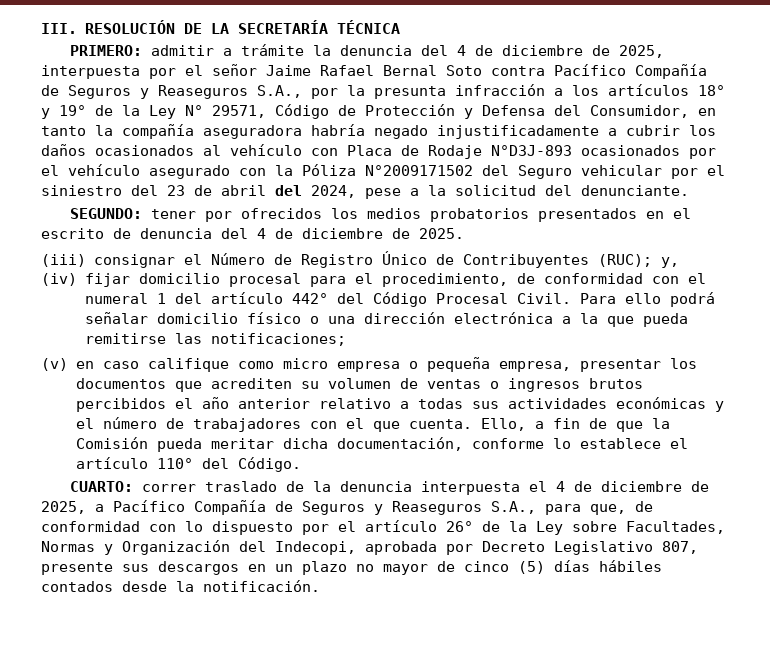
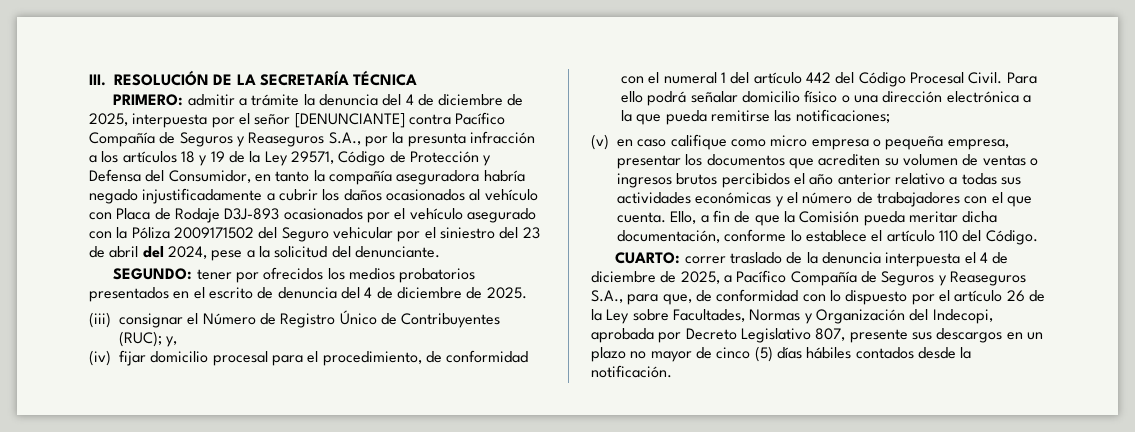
- admitir a trámite la denuncia del 4 de diciembre de 2025, interpuesta por el señor Jaime Rafael Bernal Soto contra Pacífico Compañía de Seguros y Reaseguros S.A., por la presunta infracción a los artículos 18° y 19° de la Ley N° 29571, Código de Protección y Defensa del Consumidor, en tanto la compañía aseguradora habría negado injustificadamente a cubrir los daños ocasionados al vehículo con Placa de Rodaje N°D3J-893 ocasionados por el vehículo asegurado con la Póliza N°2009171502 del Seguro vehicular por el siniestro del 23 de abril del 2024, pese a la solicitud del denunciante.
+ admitir a trámite la denuncia del 4 de diciembre de 2025, interpuesta por el señor [DENUNCIANTE] contra Pacífico Compañía de Seguros y Reaseguros S.A., por la presunta infracción a los artículos 18 y 19 de la Ley 29571, Código de Protección y Defensa del Consumidor, en tanto la compañía aseguradora habría negado injustificadamente a cubrir los daños ocasionados al vehículo con Placa de Rodaje D3J-893 ocasionados por el vehículo asegurado con la Póliza 2009171502 del Seguro vehicular por el siniestro del 23 de abril del 2024, pese a la solicitud del denunciante.
- (iv) fijar domicilio procesal para el procedimiento, de conformidad con el numeral 1 del artículo 442° del Código Procesal Civil.
+ (iv) fijar domicilio procesal para el procedimiento, de conformidad con el numeral 1 del artículo 442 del Código Procesal Civil.
- Ello, a fin de que la Comisión pueda meritar dicha documentación, conforme lo establece el artículo 110° del Código.
+ Ello, a fin de que la Comisión pueda meritar dicha documentación, conforme lo establece el artículo 110 del Código.
- correr traslado de la denuncia interpuesta el 4 de diciembre de 2025, a Pacífico Compañía de Seguros y Reaseguros S.A., para que, de conformidad con lo dispuesto por el artículo 26° de la Ley sobre Facultades, Normas y Organización del Indecopi, aprobada por Decreto Legislativo 807, presente sus descargos en un plazo no mayor de cinco (5) días hábiles contados desde la notificación.
+ correr traslado de la denuncia interpuesta el 4 de diciembre de 2025, a Pacífico Compañía de Seguros y Reaseguros S.A., para que, de conformidad con lo dispuesto por el artículo 26 de la Ley sobre Facultades, Normas y Organización del Indecopi, aprobada por Decreto Legislativo 807, presente sus descargos en un plazo no mayor de cinco (5) días hábiles contados desde la notificación.

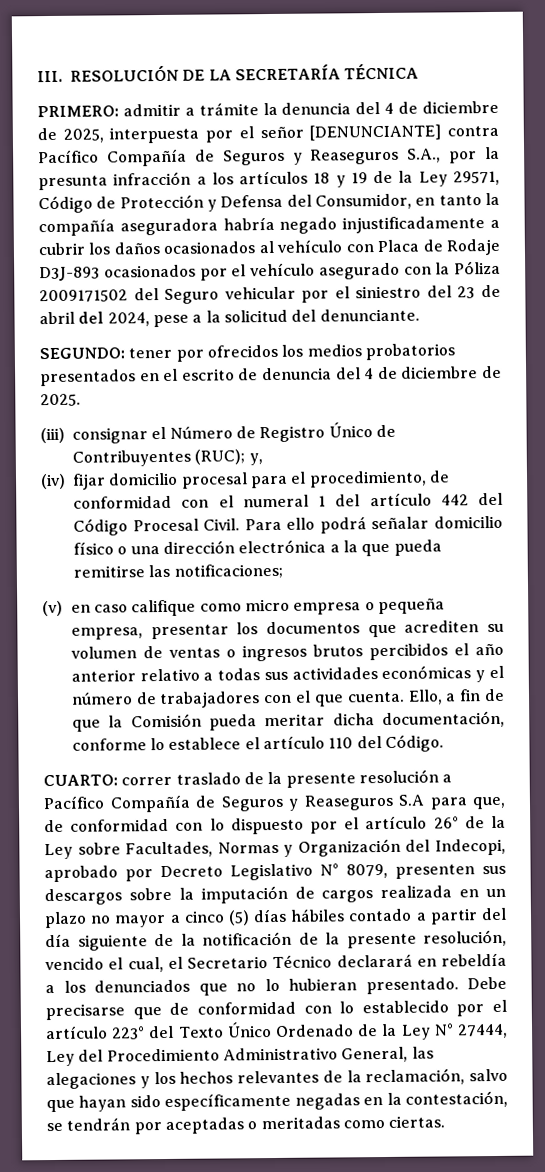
- CUARTO: correr traslado de la denuncia interpuesta el 4 de diciembre de 2025, a Pacífico Compañía de Seguros y Reaseguros S.A., para que, de conformidad con lo dispuesto por el artículo 26 de la Ley sobre Facultades, Normas y Organización del Indecopi, aprobada por Decreto Legislativo 807, presente sus descargos en un plazo no mayor de cinco (5) días hábiles contados desde la notificación.
+ CUARTO: correr traslado de la presente resolución a Pacífico Compañía de Seguros y Reaseguros S.A para que, de conformidad con lo dispuesto por el artículo 26° de la Ley sobre Facultades, Normas y Organización del Indecopi, aprobado por Decreto Legislativo N° 8079, presenten sus descargos sobre la imputación de cargos realizada en un plazo no mayor a cinco (5) días hábiles contado a partir del día siguiente de la notificación de la presente resolución, vencido el cual, el Secretario Técnico declarará en rebeldía a los denunciados que no lo hubieran presentado. Debe precisarse que de conformidad con lo establecido por el artículo 223° del Texto Único Ordenado de la Ley N° 27444, Ley del Procedimiento Administrativo General, las alegaciones y los hechos relevantes de la reclamación, salvo que hayan sido específicamente negadas en la contestación, se tendrán por aceptadas o meritadas como ciertas.

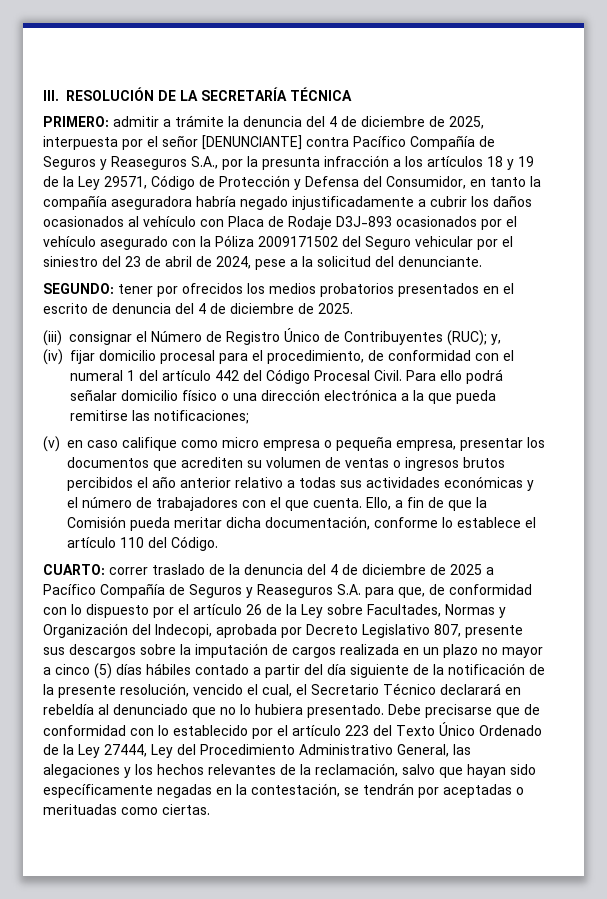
- admitir a trámite la denuncia del 4 de diciembre de 2025, interpuesta por el señor [DENUNCIANTE] contra Pacífico Compañía de Seguros y Reaseguros S.A., por la presunta infracción a los artículos 18 y 19 de la Ley 29571, Código de Protección y Defensa del Consumidor, en tanto la compañía aseguradora habría negado injustificadamente a cubrir los daños ocasionados al vehículo con Placa de Rodaje D3J-893 ocasionados por el vehículo asegurado con la Póliza 2009171502 del Seguro vehicular por el siniestro del 23 de abril del 2024, pese a la solicitud del denunciante.
+ admitir a trámite la denuncia del 4 de diciembre de 2025, interpuesta por el señor [DENUNCIANTE] contra Pacífico Compañía de Seguros y Reaseguros S.A., por la presunta infracción a los artículos 18 y 19 de la Ley 29571, Código de Protección y Defensa del Consumidor, en tanto la compañía aseguradora habría negado injustificadamente a cubrir los daños ocasionados al vehículo con Placa de Rodaje D3J-893 ocasionados por el vehículo asegurado con la Póliza 2009171502 del Seguro vehicular por el siniestro del 23 de abril de 2024, pese a la solicitud del denunciante.
- correr traslado de la presente resolución a Pacífico Compañía de Seguros y Reaseguros S.A para que, de conformidad con lo dispuesto por el artículo 26° de la Ley sobre Facultades, Normas y Organización del Indecopi, aprobado por Decreto Legislativo N° 8079, presenten sus descargos sobre la imputación de cargos realizada en un plazo no mayor a cinco (5) días hábiles contado a partir del día siguiente de la notificación de la presente resolución, vencido el cual, el Secretario Técnico declarará en rebeldía a los denunciados que no lo hubieran presentado.
+ correr traslado de la denuncia del 4 de diciembre de 2025 a Pacífico Compañía de Seguros y Reaseguros S.A. para que, de conformidad con lo dispuesto por el artículo 26 de la Ley sobre Facultades, Normas y Organización del Indecopi, aprobada por Decreto Legislativo 807, presente sus descargos sobre la imputación de cargos realizada en un plazo no mayor a cinco (5) días hábiles contado a partir del día siguiente de la notificación de la presente resolución, vencido el cual, el Secretario Técnico declarará en rebeldía al denunciado que no lo hubiera presentado.
- Debe precisarse que de conformidad con lo establecido por el artículo 223° del Texto Único Ordenado de la Ley N° 27444, Ley del Procedimiento Administrativo General, las alegaciones y los hechos relevantes de la reclamación, salvo que hayan sido específicamente negadas en la contestación, se tendrán por aceptadas o meritadas como ciertas.
+ Debe precisarse que de conformidad con lo establecido por el artículo 223 del Texto Único Ordenado de la Ley 27444, Ley del Procedimiento Administrativo General, las alegaciones y los hechos relevantes de la reclamación, salvo que hayan sido específicamente negadas en la contestación, se tendrán por aceptadas o merituadas como ciertas.

